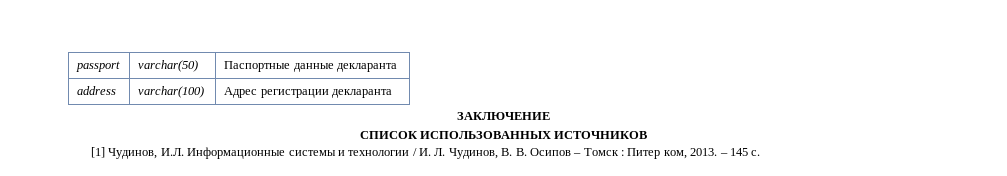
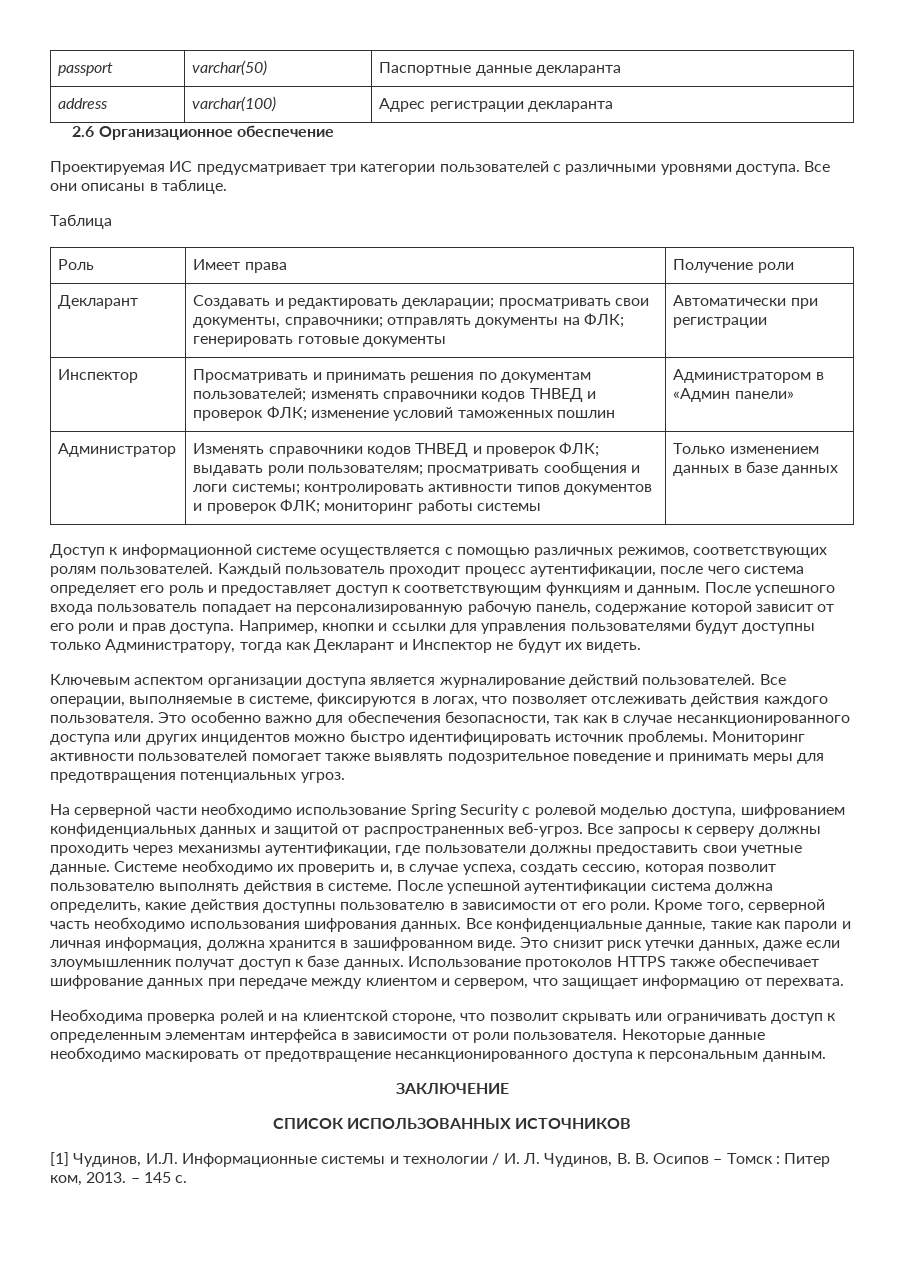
+ 2.6 Организационное обеспечение
+ Проектируемая ИС предусматривает три категории пользователей с различными уровнями доступа. Все они описаны в таблице.
+ Таблица
+ Роль | Имеет права | Получение роли
+ Декларант | Создавать и редактировать декларации; просматривать свои документы, справочники; отправлять документы на ФЛК; генерировать готовые документы | Автоматически при регистрации
+ Инспектор | Просматривать и принимать решения по документам пользователей; изменять справочники кодов ТНВЕД и проверок ФЛК; изменение условий таможенных пошлин | Администратором в «Админ панели»
+ Администратор | Изменять справочники кодов ТНВЕД и проверок ФЛК; выдавать роли пользователям; просматривать сообщения и логи системы; контролировать активности типов документов и проверок ФЛК; мониторинг работы системы | Только изменением данных в базе данных
+ Доступ к информационной системе осуществляется с помощью различных режимов, соответствующих ролям пользователей. Каждый пользователь проходит процесс аутентификации, после чего система определяет его роль и предоставляет доступ к соответствующим функциям и данным. После успешного входа пользователь попадает на персонализированную рабочую панель, содержание которой зависит от его роли и прав доступа. Например, кнопки и ссылки для управления пользователями будут доступны только Администратору, тогда как Декларант и Инспектор не будут их видеть.
+ Ключевым аспектом организации доступа является журналирование действий пользователей. Все операции, выполняемые в системе, фиксируются в логах, что позволяет отслеживать действия каждого пользователя. Это особенно важно для обеспечения безопасности, так как в случае несанкционированного доступа или других инцидентов можно быстро идентифицировать источник проблемы. Мониторинг активности пользователей помогает также выявлять подозрительное поведение и принимать меры для предотвращения потенциальных угроз.
+ На серверной части необходимо использование Spring Security с ролевой моделью доступа, шифрованием конфиденциальных данных и защитой от распространенных веб-угроз. Все запросы к серверу должны проходить через механизмы аутентификации, где пользователи должны предоставить свои учетные данные. Системе необходимо их проверить и, в случае успеха, создать сессию, которая позволит пользователю выполнять действия в системе. После успешной аутентификации система должна определить, какие действия доступны пользователю в зависимости от его роли. Кроме того, серверной часть необходимо использования шифрования данных. Все конфиденциальные данные, такие как пароли и личная информация, должна хранится в зашифрованном виде. Это снизит риск утечки данных, даже если злоумышленник получат доступ к базе данных. Использование протоколов HTTPS также обеспечивает шифрование данных при передаче между клиентом и сервером, что защищает информацию от перехвата.
+ Необходима проверка ролей и на клиентской стороне, что позволит скрывать или ограничивать доступ к определенным элементам интерфейса в зависимости от роли пользователя. Некоторые данные необходимо маскировать от предотвращение несанкционированного доступа к персональным данным.

